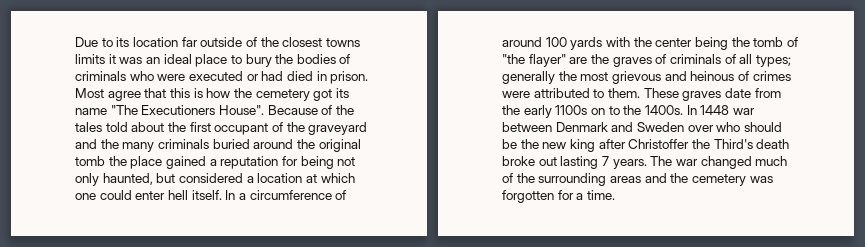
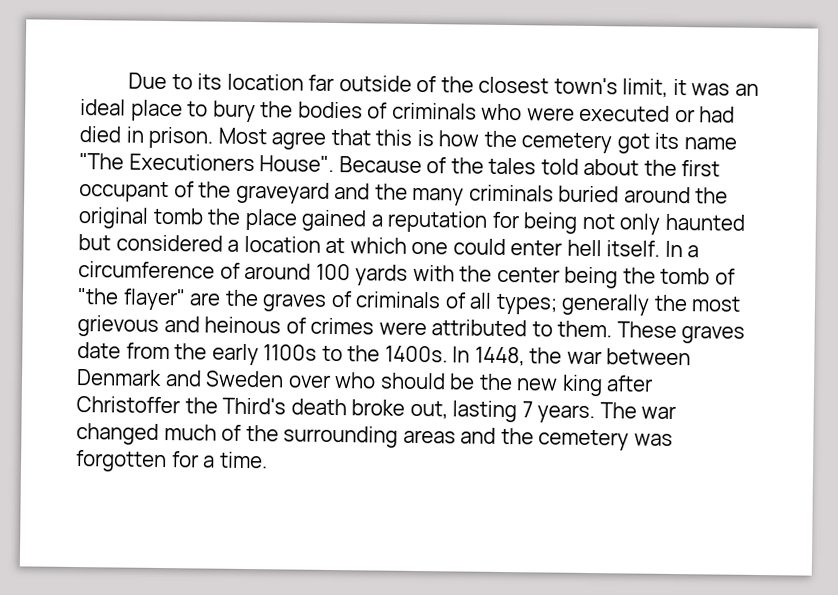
- Due to its location far outside of the closest towns limits it was an ideal place to bury the bodies of criminals who were executed or had died in prison.
+ Due to its location far outside of the closest town's limit, it was an ideal place to bury the bodies of criminals who were executed or had died in prison.
- Because of the tales told about the first occupant of the graveyard and the many criminals buried around the original tomb the place gained a reputation for being not only haunted, but considered a location at which one could enter hell itself.
+ Because of the tales told about the first occupant of the graveyard and the many criminals buried around the original tomb the place gained a reputation for being not only haunted but considered a location at which one could enter hell itself.
- These graves date from the early 1100s on to the 1400s.
+ These graves date from the early 1100s to the 1400s.
- In 1448 war between Denmark and Sweden over who should be the new king after Christoffer the Third's death broke out lasting 7 years.
+ In 1448, the war between Denmark and Sweden over who should be the new king after Christoffer the Third's death broke out, lasting 7 years.

